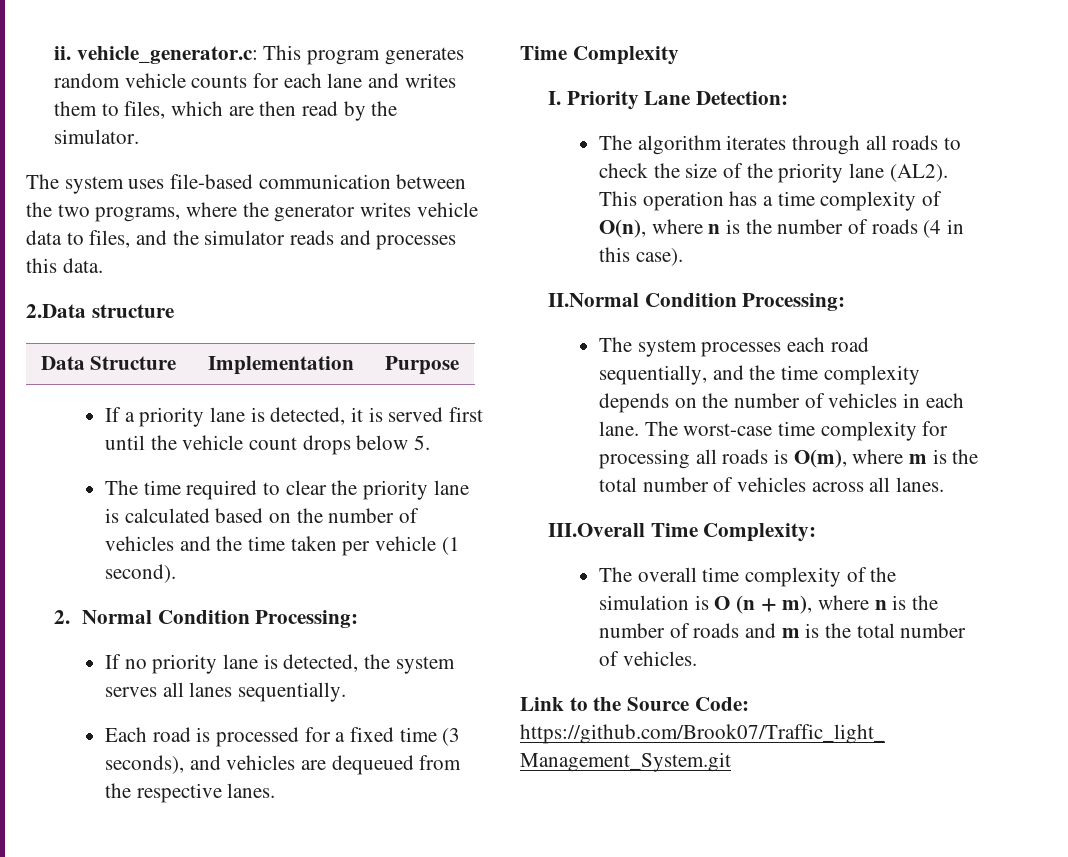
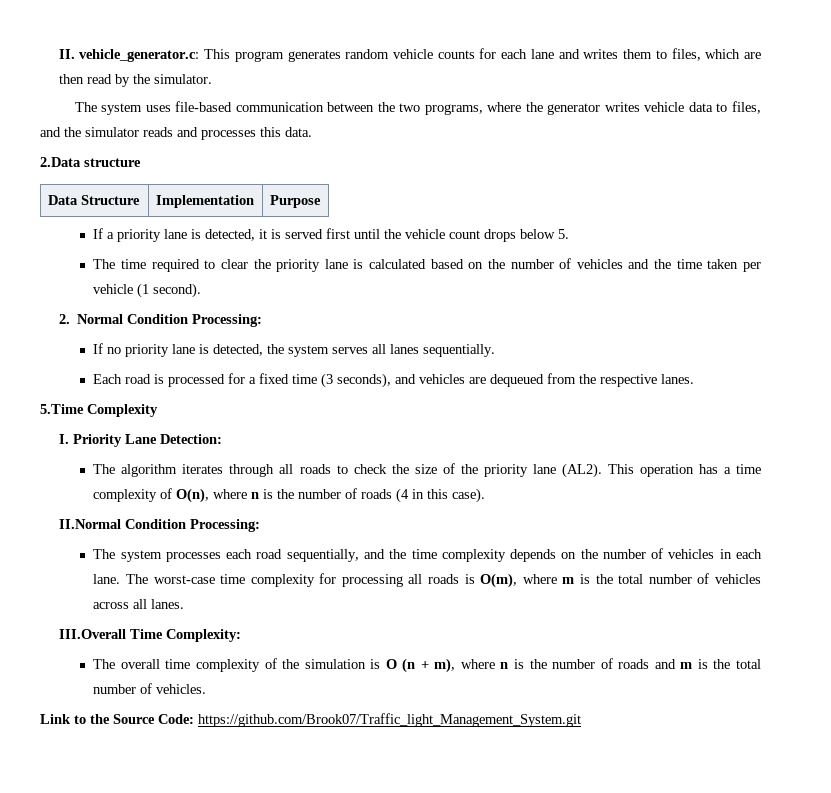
- ii. vehicle_generator.c: This program generates random vehicle counts for each lane and writes them to files, which are then read by the simulator.
+ II. vehicle_generator.c: This program generates random vehicle counts for each lane and writes them to files, which are then read by the simulator.
- Time Complexity
+ 5.Time Complexity

